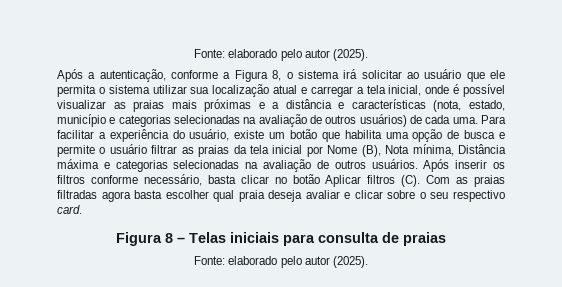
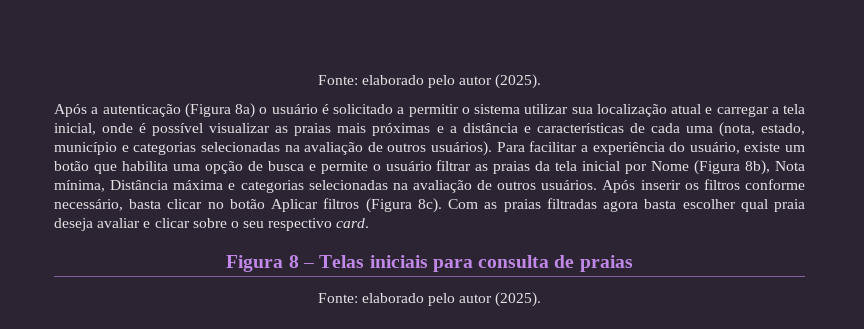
- Após a autenticação, conforme a Figura 8, o sistema irá solicitar ao usuário que ele permita o sistema utilizar sua localização atual e carregar a tela inicial, onde é possível visualizar as praias mais próximas e a distância e características (nota, estado, município e categorias selecionadas na avaliação de outros usuários) de cada uma.
+ Após a autenticação (Figura 8a) o usuário é solicitado a permitir o sistema utilizar sua localização atual e carregar a tela inicial, onde é possível visualizar as praias mais próximas e a distância e características de cada uma (nota, estado, município e categorias selecionadas na avaliação de outros usuários).
- Para facilitar a experiência do usuário, existe um botão que habilita uma opção de busca e permite o usuário filtrar as praias da tela inicial por Nome (B), Nota mínima, Distância máxima e categorias selecionadas na avaliação de outros usuários.
+ Para facilitar a experiência do usuário, existe um botão que habilita uma opção de busca e permite o usuário filtrar as praias da tela inicial por Nome (Figura 8b), Nota mínima, Distância máxima e categorias selecionadas na avaliação de outros usuários.
- Após inserir os filtros conforme necessário, basta clicar no botão Aplicar filtros (C). Com as praias filtradas agora basta escolher qual praia deseja avaliar e clicar sobre o seu respectivo card.
+ Após inserir os filtros conforme necessário, basta clicar no botão Aplicar filtros (Figura 8c). Com as praias filtradas agora basta escolher qual praia deseja avaliar e clicar sobre o seu respectivo card.

